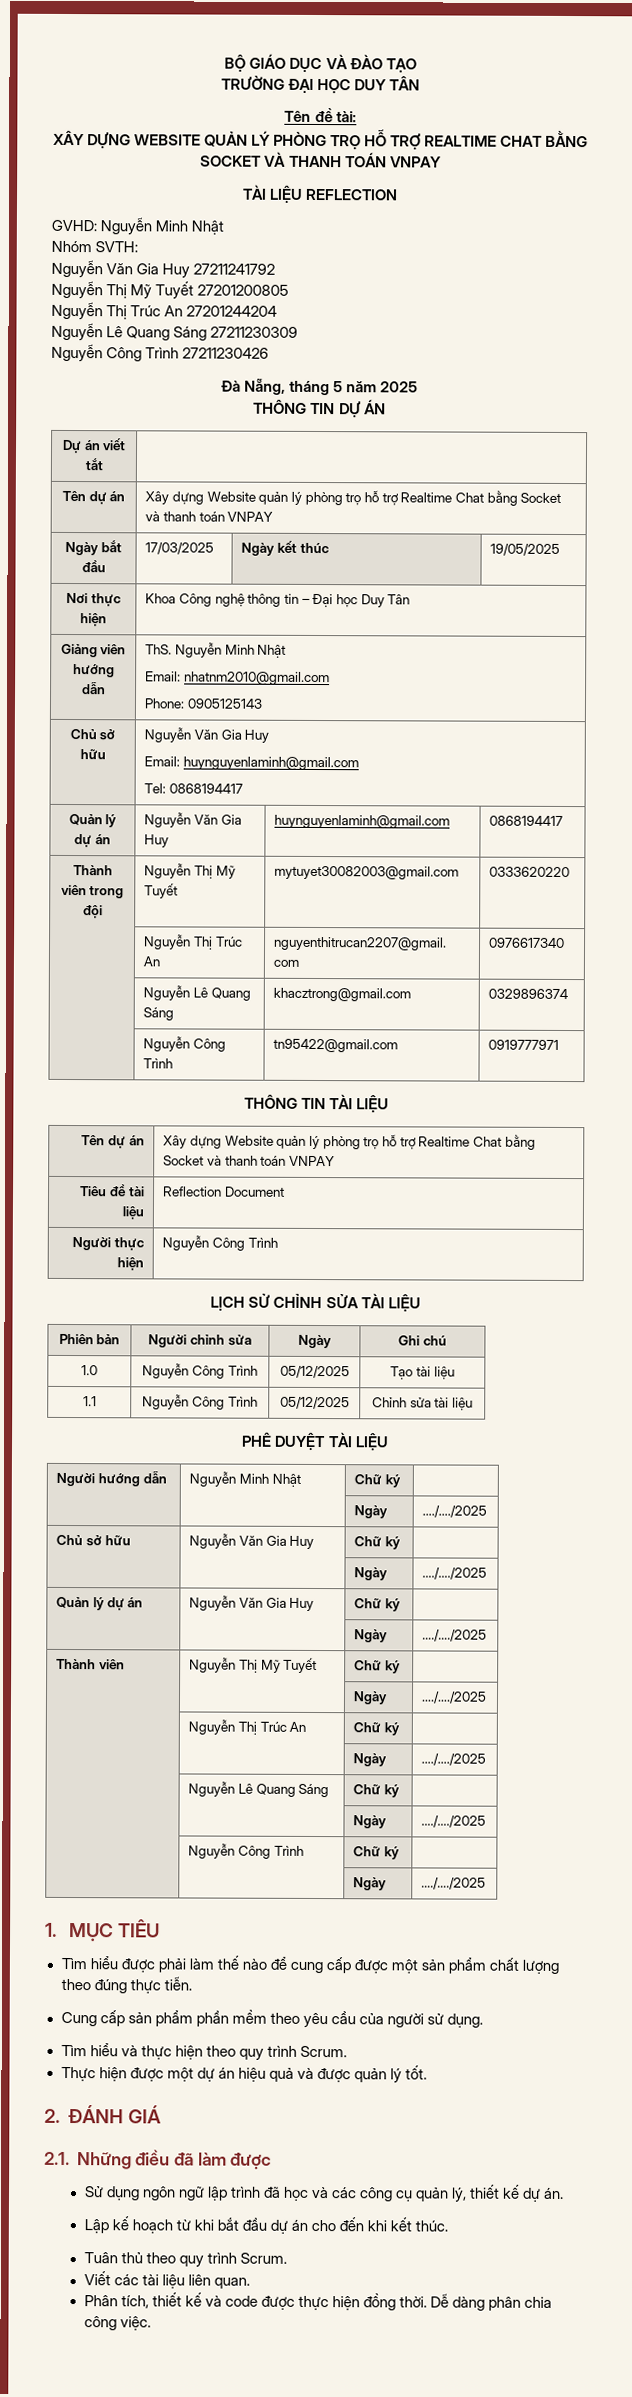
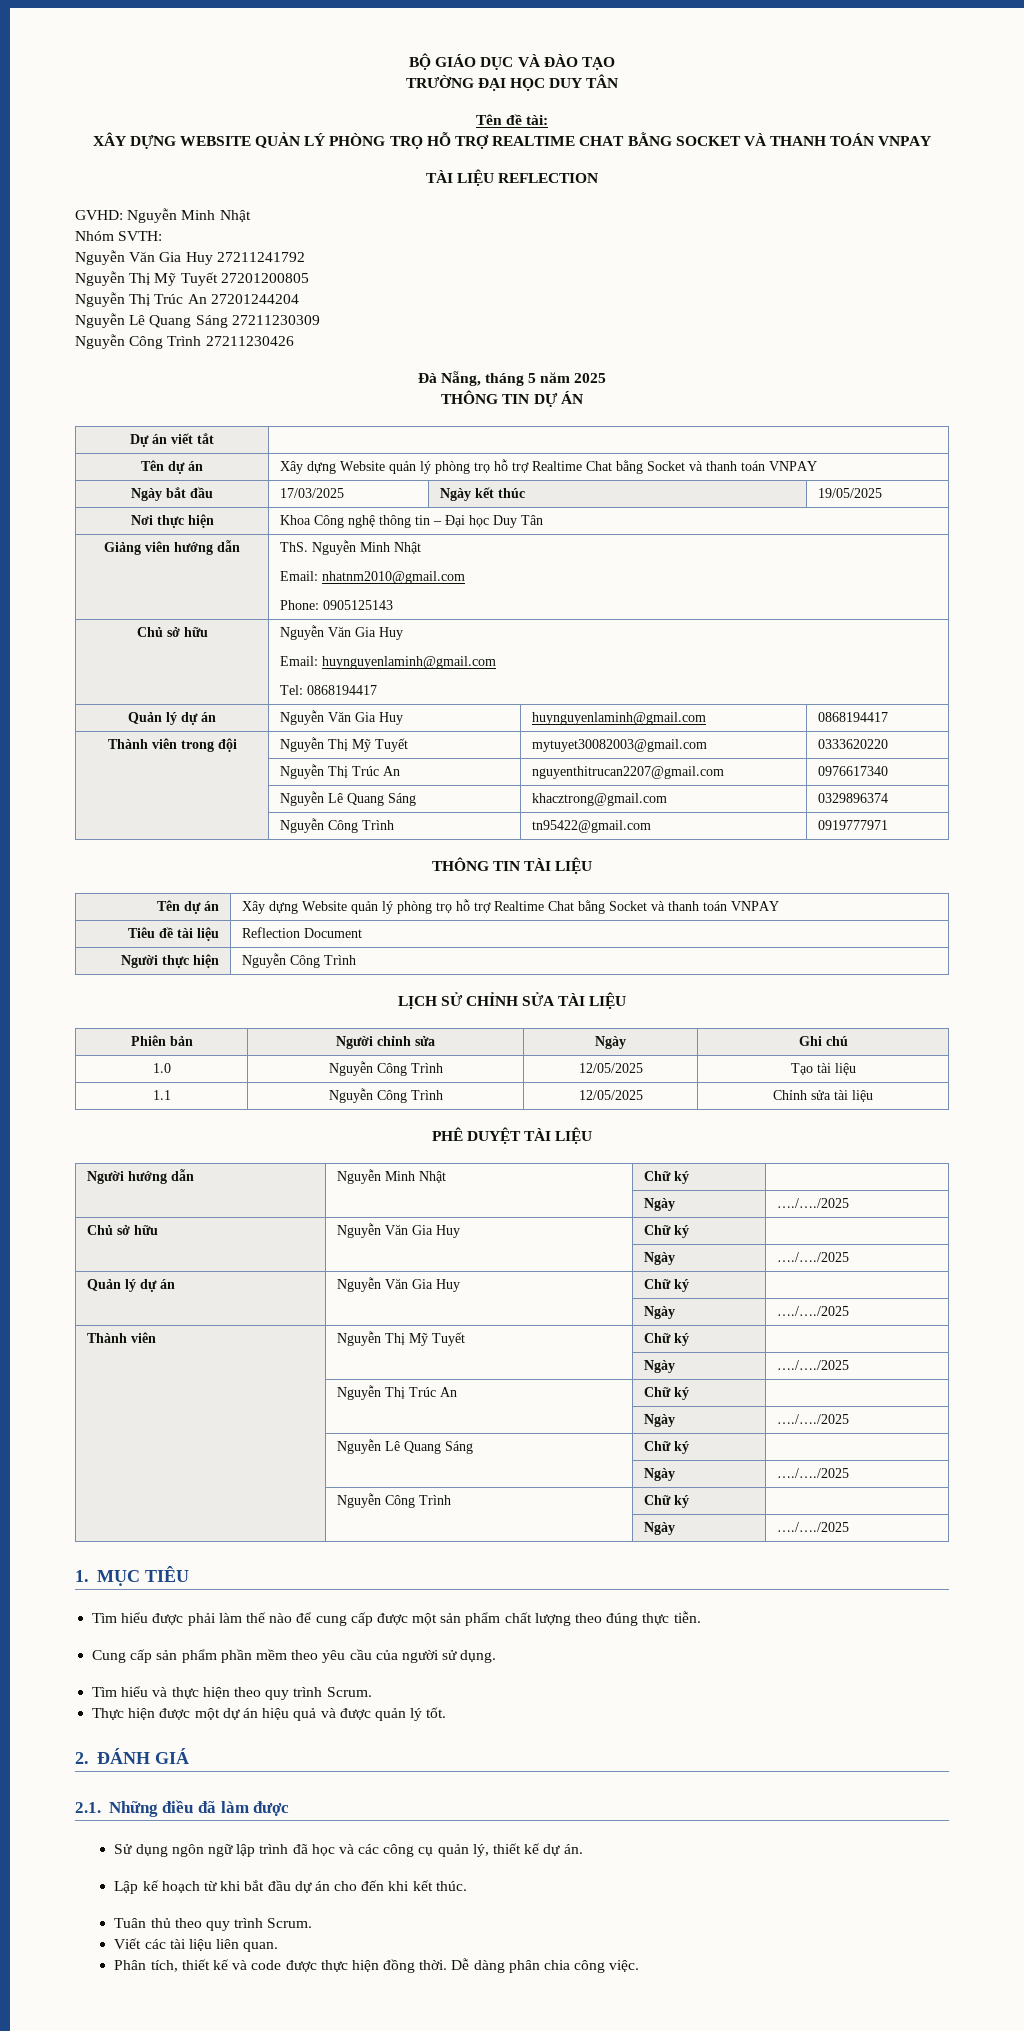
- 1.0 | Nguyễn Công Trình | 05/12/2025 | Tạo tài liệu
+ 1.0 | Nguyễn Công Trình | 12/05/2025 | Tạo tài liệu
- 1.1 | Nguyễn Công Trình | 05/12/2025 | Chỉnh sửa tài liệu
+ 1.1 | Nguyễn Công Trình | 12/05/2025 | Chỉnh sửa tài liệu

